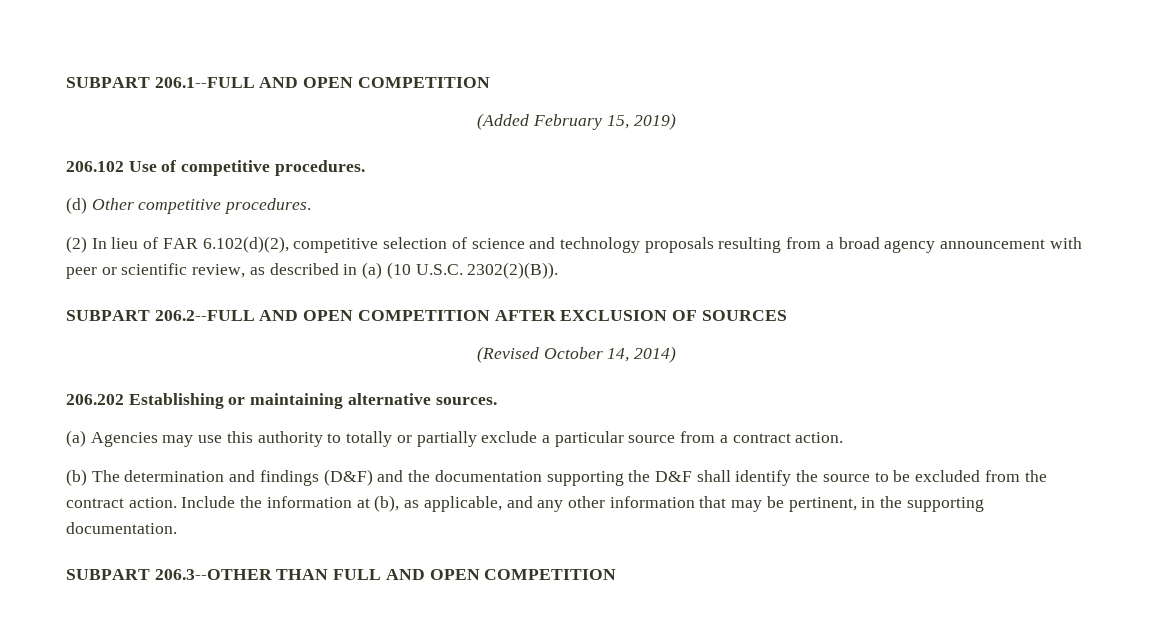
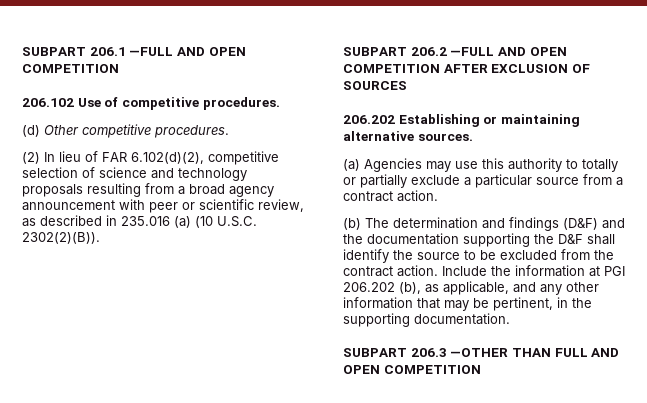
- SUBPART 206.1--FULL AND OPEN COMPETITION
- (Added February 15, 2019)
+ SUBPART 206.1 —FULL AND OPEN COMPETITION
- (2) In lieu of FAR 6.102(d)(2), competitive selection of science and technology proposals resulting from a broad agency announcement with peer or scientific review, as described in (a) (10 U.S.C. 2302(2)(B)).
+ (2) In lieu of FAR 6.102(d)(2), competitive selection of science and technology proposals resulting from a broad agency announcement with peer or scientific review, as described in 235.016 (a) (10 U.S.C. 2302(2)(B)).
- SUBPART 206.2--FULL AND OPEN COMPETITION AFTER EXCLUSION OF SOURCES
+ SUBPART 206.2 —FULL AND OPEN COMPETITION AFTER EXCLUSION OF SOURCES
- (Revised October 14, 2014)
- Include the information at (b), as applicable, and any other information that may be pertinent, in the supporting documentation.
+ Include the information at PGI 206.202 (b), as applicable, and any other information that may be pertinent, in the supporting documentation.
- SUBPART 206.3--OTHER THAN FULL AND OPEN COMPETITION
+ SUBPART 206.3 —OTHER THAN FULL AND OPEN COMPETITION

